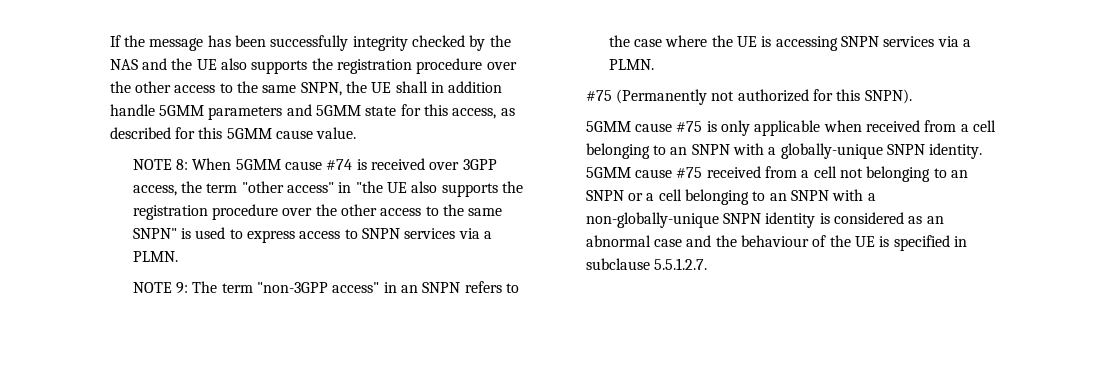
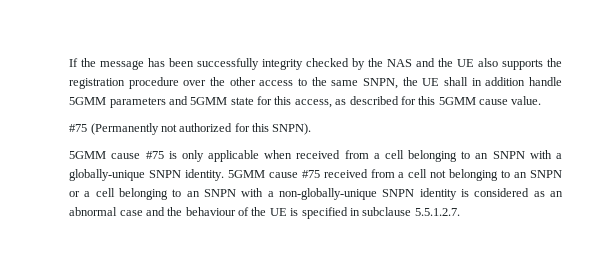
- NOTE 8: When 5GMM cause #74 is received over 3GPP access, the term "other access" in "the UE also supports the registration procedure over the other access to the same SNPN" is used to express access to SNPN services via a PLMN.
- NOTE 9: The term "non-3GPP access" in an SNPN refers to the case where the UE is accessing SNPN services via a PLMN.

